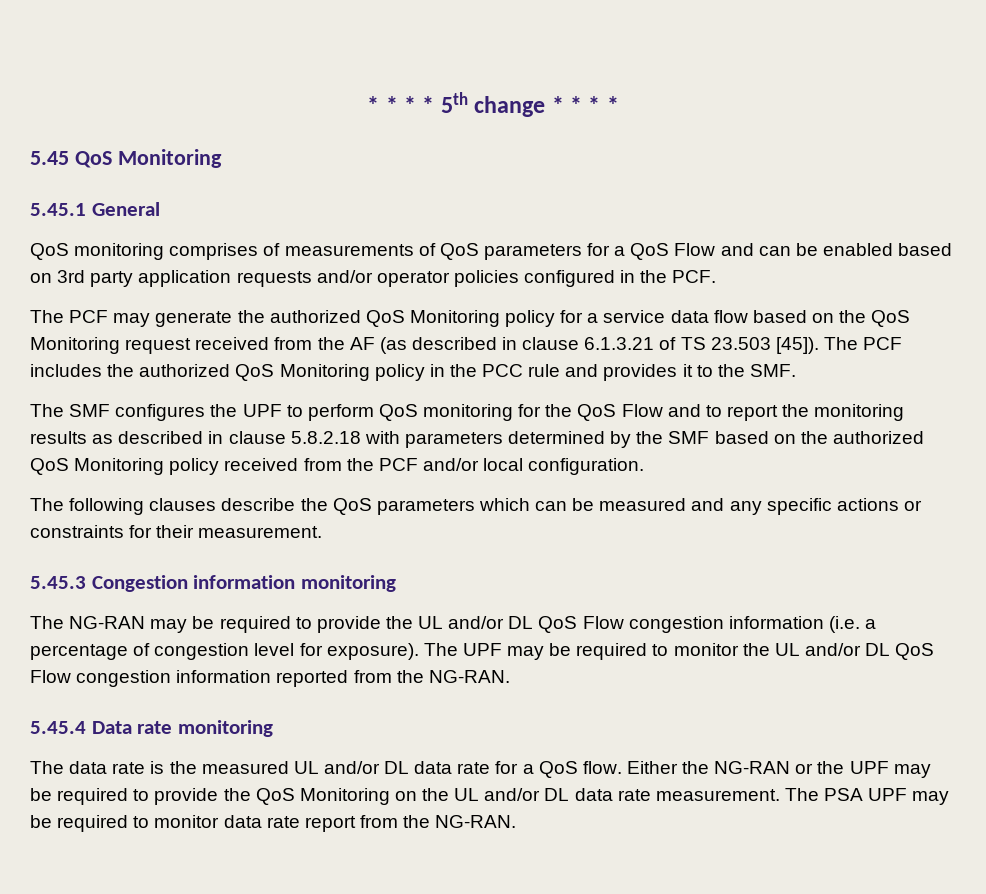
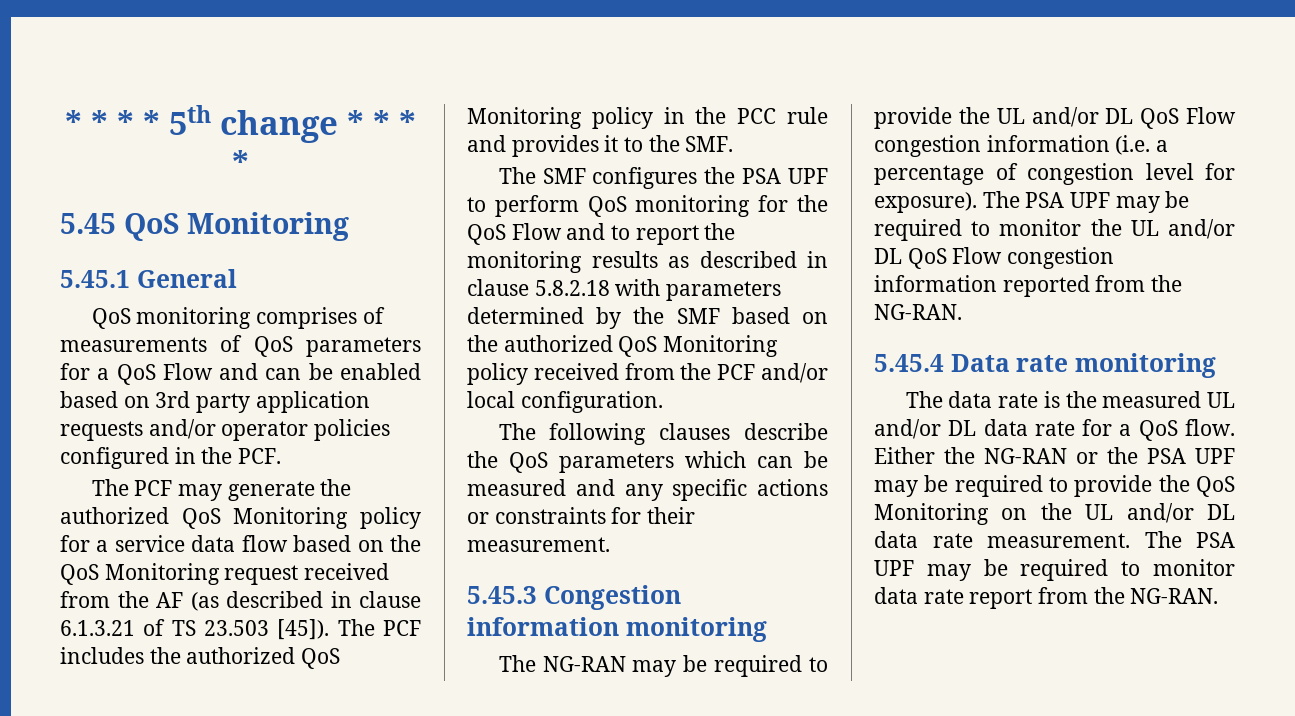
- The SMF configures the UPF to perform QoS monitoring for the QoS Flow and to report the monitoring results as described in clause 5.8.2.18 with parameters determined by the SMF based on the authorized QoS Monitoring policy received from the PCF and/or local configuration.
+ The SMF configures the PSA UPF to perform QoS monitoring for the QoS Flow and to report the monitoring results as described in clause 5.8.2.18 with parameters determined by the SMF based on the authorized QoS Monitoring policy received from the PCF and/or local configuration.
- The UPF may be required to monitor the UL and/or DL QoS Flow congestion information reported from the NG-RAN.
+ The PSA UPF may be required to monitor the UL and/or DL QoS Flow congestion information reported from the NG-RAN.
- Either the NG-RAN or the UPF may be required to provide the QoS Monitoring on the UL and/or DL data rate measurement.
+ Either the NG-RAN or the PSA UPF may be required to provide the QoS Monitoring on the UL and/or DL data rate measurement.

